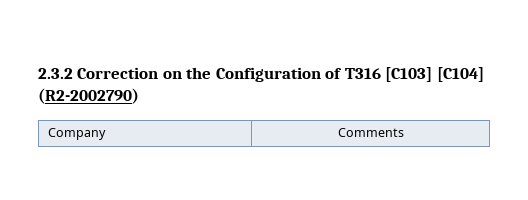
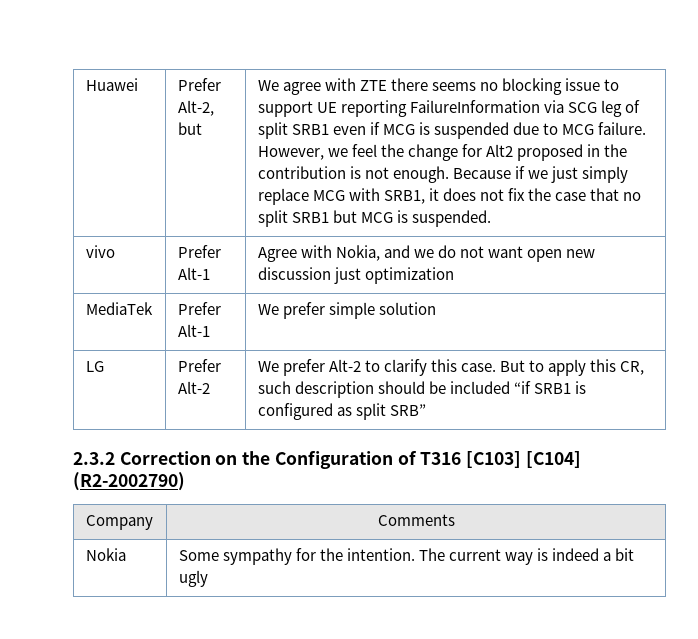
+ Huawei | Prefer Alt-2, but | We agree with ZTE there seems no blocking issue to support UE reporting FailureInformation via SCG leg of split SRB1 even if MCG is suspended due to MCG failure. However, we feel the change for Alt2 proposed in the contribution is not enough. Because if we just simply replace MCG with SRB1, it does not fix the case that no split SRB1 but MCG is suspended.
+ vivo | Prefer Alt-1 | Agree with Nokia, and we do not want open new discussion just optimization
+ MediaTek | Prefer Alt-1 | We prefer simple solution
+ LG | Prefer Alt-2 | We prefer Alt-2 to clarify this case. But to apply this CR, such description should be included “if SRB1 is configured as split SRB”
+ Nokia | Some sympathy for the intention. The current way is indeed a bit ugly

